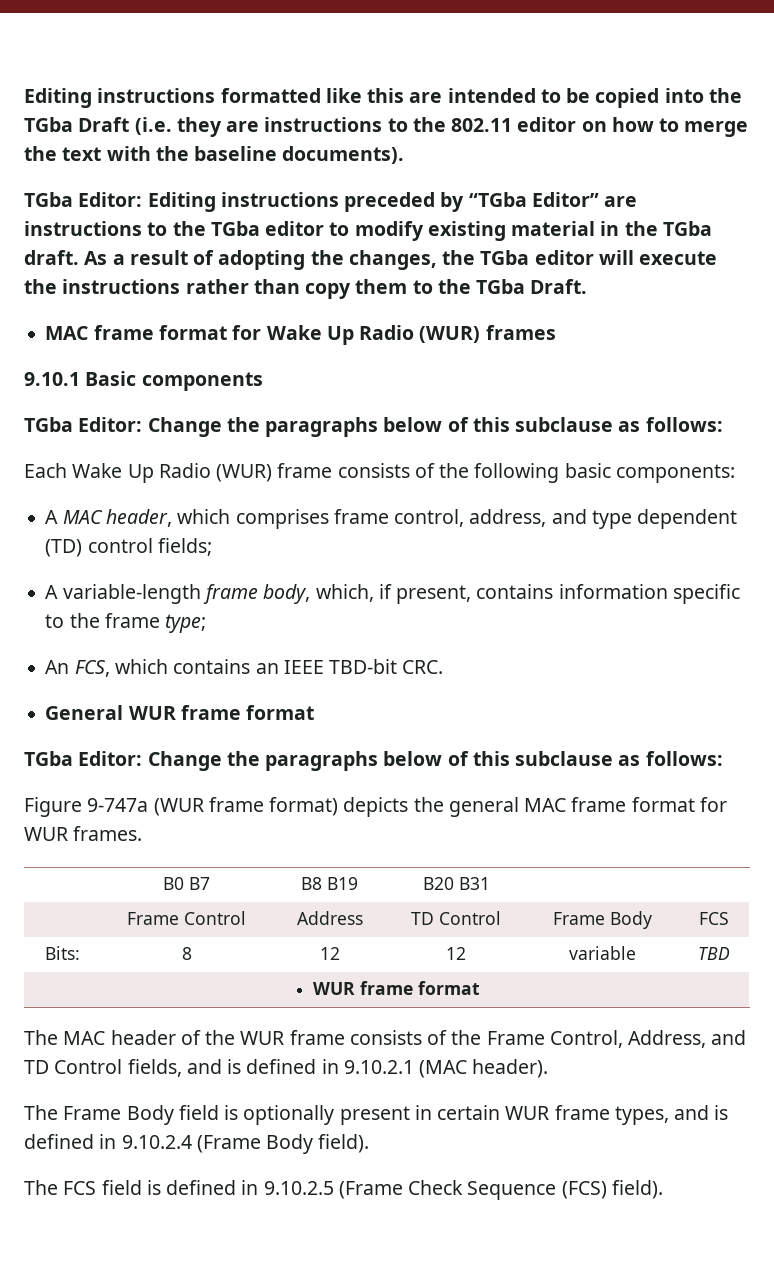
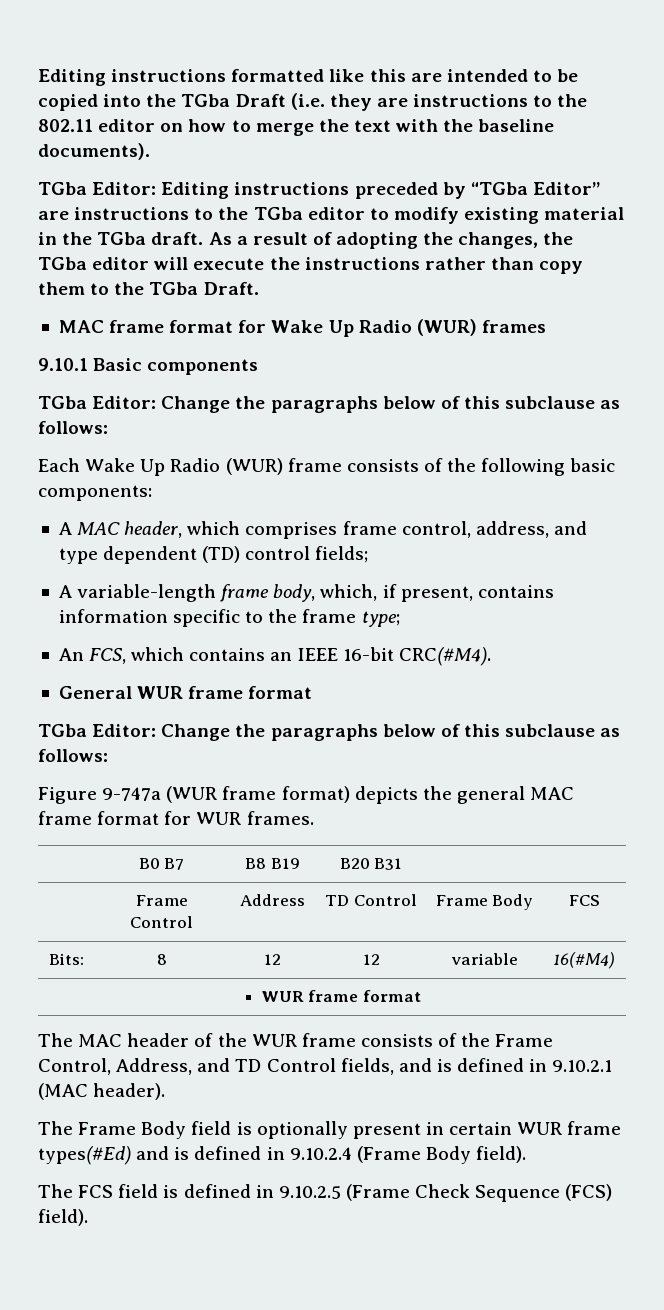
- An FCS, which contains an IEEE TBD-bit CRC.
+ An FCS, which contains an IEEE 16-bit CRC(#M4).
- Bits: | 8 | 12 | 12 | variable | TBD
+ Bits: | 8 | 12 | 12 | variable | 16(#M4)
- The Frame Body field is optionally present in certain WUR frame types, and is defined in 9.10.2.4 (Frame Body field).
+ The Frame Body field is optionally present in certain WUR frame types(#Ed) and is defined in 9.10.2.4 (Frame Body field).

